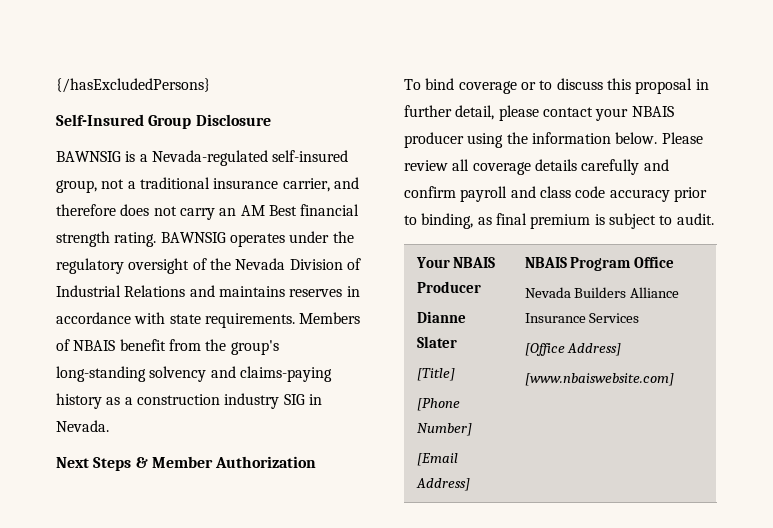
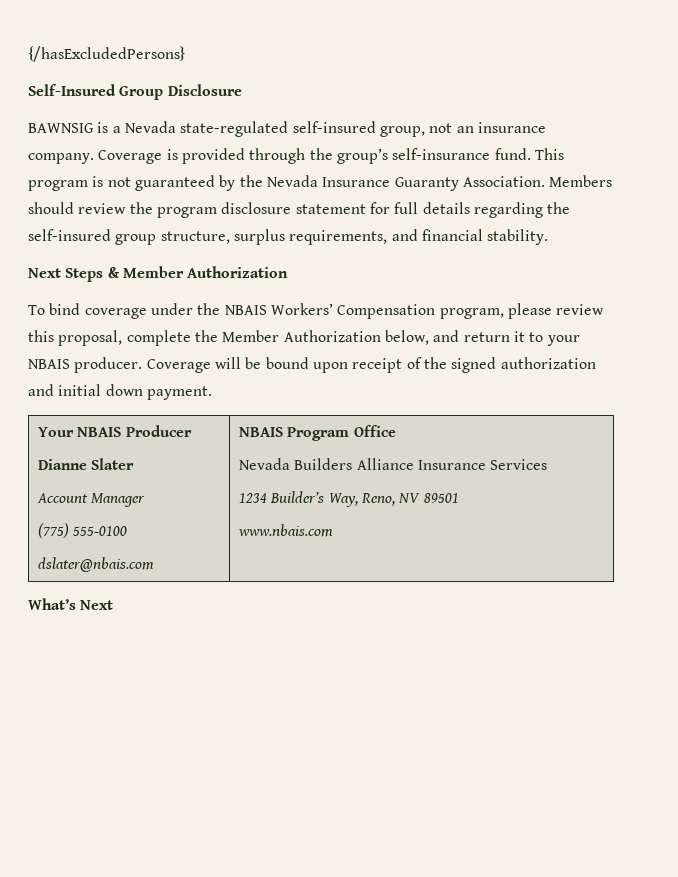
- BAWNSIG is a Nevada-regulated self-insured group, not a traditional insurance carrier, and therefore does not carry an AM Best financial strength rating. BAWNSIG operates under the regulatory oversight of the Nevada Division of Industrial Relations and maintains reserves in accordance with state requirements. Members of NBAIS benefit from the group's long-standing solvency and claims-paying history as a construction industry SIG in Nevada.
+ BAWNSIG is a Nevada state-regulated self-insured group, not an insurance company. Coverage is provided through the group’s self-insurance fund. This program is not guaranteed by the Nevada Insurance Guaranty Association. Members should review the program disclosure statement for full details regarding the self-insured group structure, surplus requirements, and financial stability.
- To bind coverage or to discuss this proposal in further detail, please contact your NBAIS producer using the information below. Please review all coverage details carefully and confirm payroll and class code accuracy prior to binding, as final premium is subject to audit.
+ To bind coverage under the NBAIS Workers’ Compensation program, please review this proposal, complete the Member Authorization below, and return it to your NBAIS producer. Coverage will be bound upon receipt of the signed authorization and initial down payment.
  Your NBAIS Producer
  Dianne Slater
- [Title]
- [Phone Number]
- [Email Address] | NBAIS Program Office
+ Account Manager
+ (775) 555-0100
+ dslater@nbais.com | NBAIS Program Office
  Nevada Builders Alliance Insurance Services
- [Office Address]
- [www.nbaiswebsite.com]
+ 1234 Builder’s Way, Reno, NV 89501
+ www.nbais.com
+ What’s Next

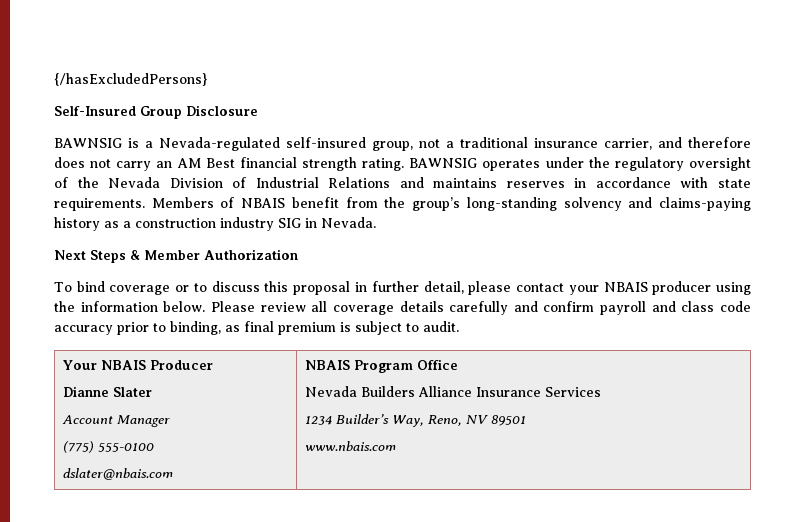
- BAWNSIG is a Nevada state-regulated self-insured group, not an insurance company. Coverage is provided through the group’s self-insurance fund. This program is not guaranteed by the Nevada Insurance Guaranty Association. Members should review the program disclosure statement for full details regarding the self-insured group structure, surplus requirements, and financial stability.
+ BAWNSIG is a Nevada-regulated self-insured group, not a traditional insurance carrier, and therefore does not carry an AM Best financial strength rating. BAWNSIG operates under the regulatory oversight of the Nevada Division of Industrial Relations and maintains reserves in accordance with state requirements. Members of NBAIS benefit from the group’s long-standing solvency and claims-paying history as a construction industry SIG in Nevada.
- To bind coverage under the NBAIS Workers’ Compensation program, please review this proposal, complete the Member Authorization below, and return it to your NBAIS producer. Coverage will be bound upon receipt of the signed authorization and initial down payment.
+ To bind coverage or to discuss this proposal in further detail, please contact your NBAIS producer using the information below. Please review all coverage details carefully and confirm payroll and class code accuracy prior to binding, as final premium is subject to audit.
- What’s Next

